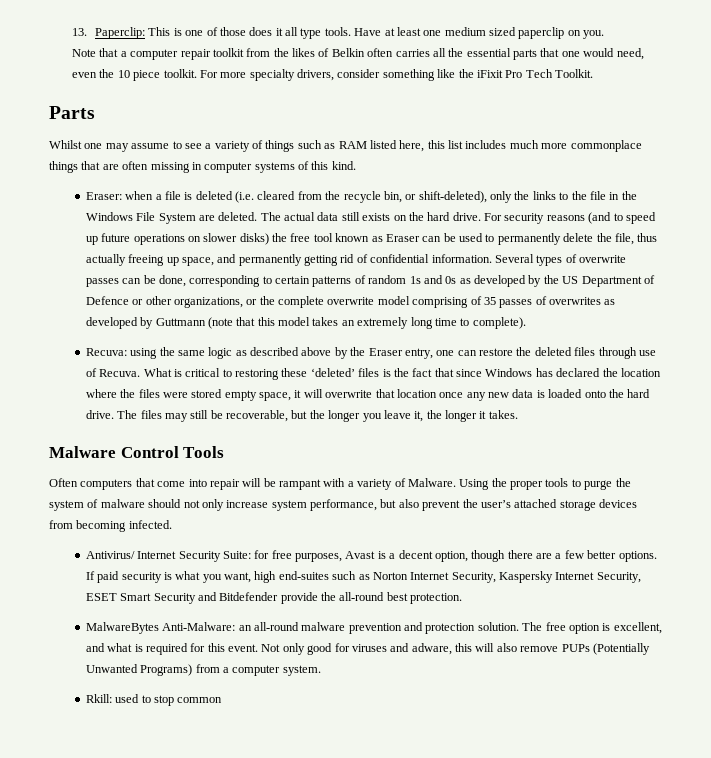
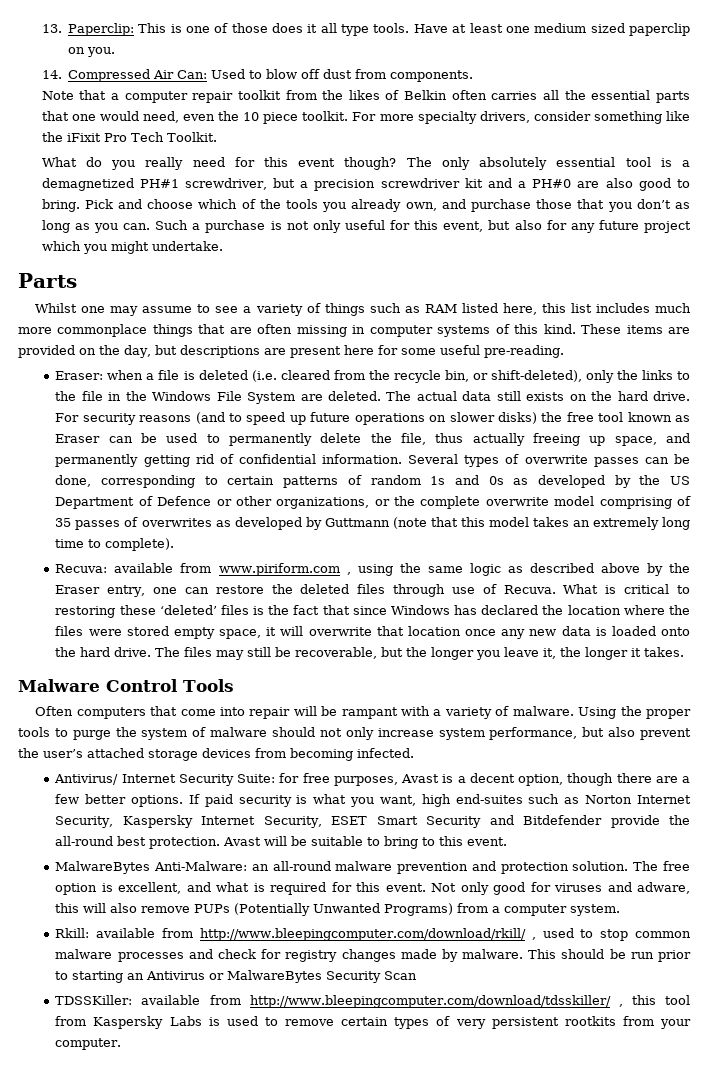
+ 14. Compressed Air Can: Used to blow off dust from components.
+ What do you really need for this event though? The only absolutely essential tool is a demagnetized PH#1 screwdriver, but a precision screwdriver kit and a PH#0 are also good to bring. Pick and choose which of the tools you already own, and purchase those that you don’t as long as you can. Such a purchase is not only useful for this event, but also for any future project which you might undertake.
+ These items are provided on the day, but descriptions are present here for some useful pre-reading.
- Recuva: using the same logic as described above by the Eraser entry, one can restore the deleted files through use of Recuva.
+ Recuva: available from www.piriform.com , using the same logic as described above by the Eraser entry, one can restore the deleted files through use of Recuva.
- Often computers that come into repair will be rampant with a variety of Malware.
+ Often computers that come into repair will be rampant with a variety of malware.
+ Avast will be suitable to bring to this event.
- Rkill: used to stop common
+ Rkill: available from http://www.bleepingcomputer.com/download/rkill/ , used to stop common malware processes and check for registry changes made by malware. This should be run prior to starting an Antivirus or MalwareBytes Security Scan
+ TDSSKiller: available from http://www.bleepingcomputer.com/download/tdsskiller/ , this tool from Kaspersky Labs is used to remove certain types of very persistent rootkits from your computer.

